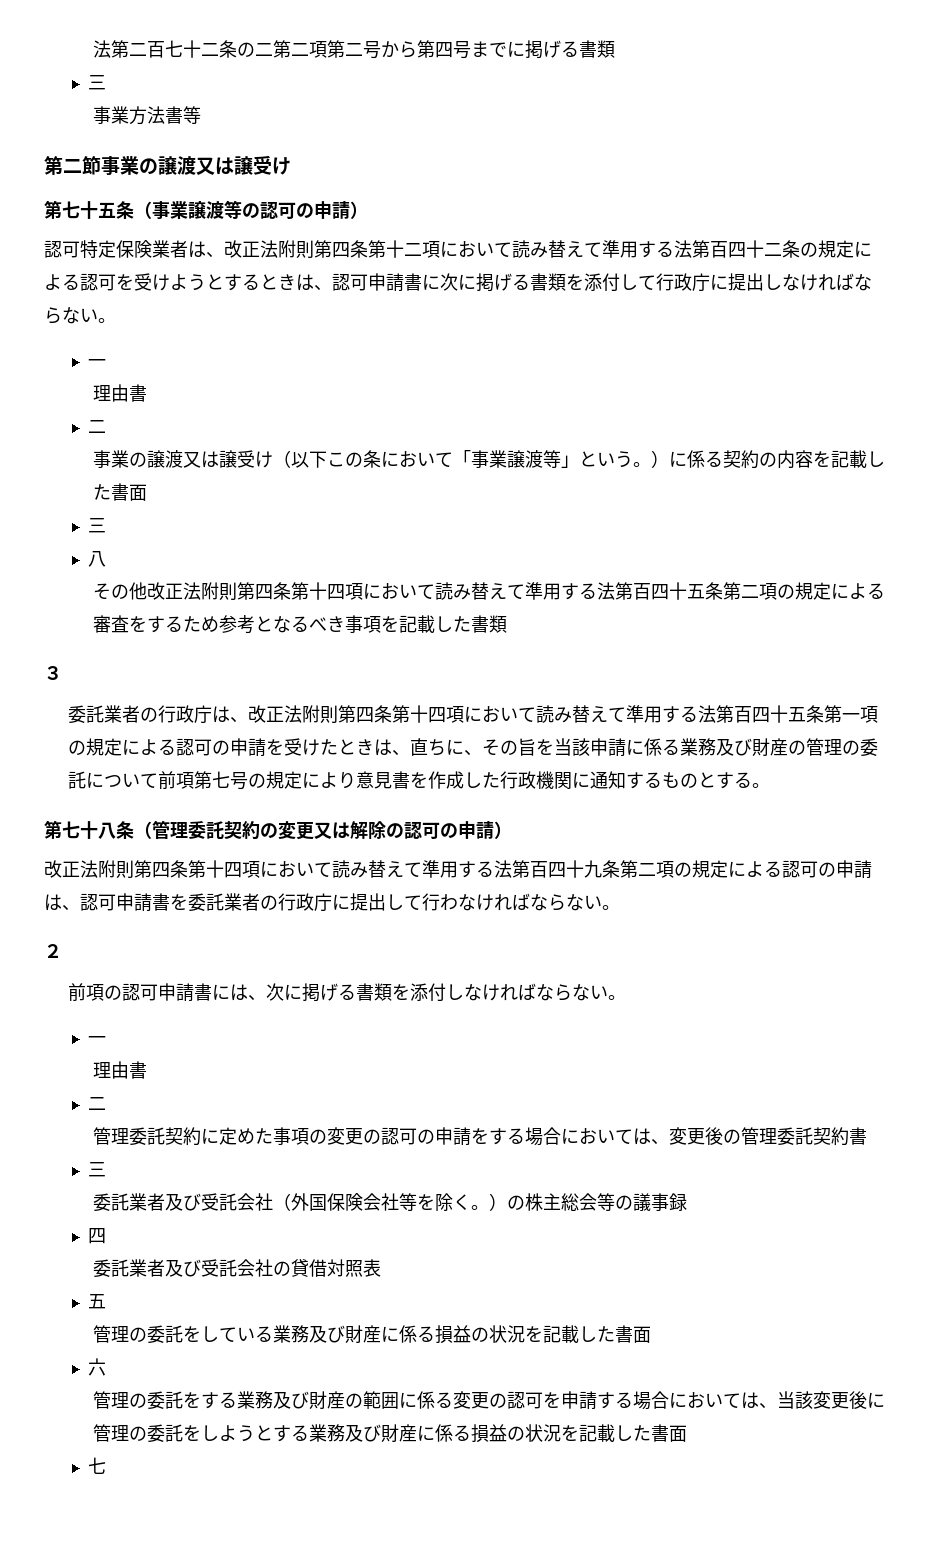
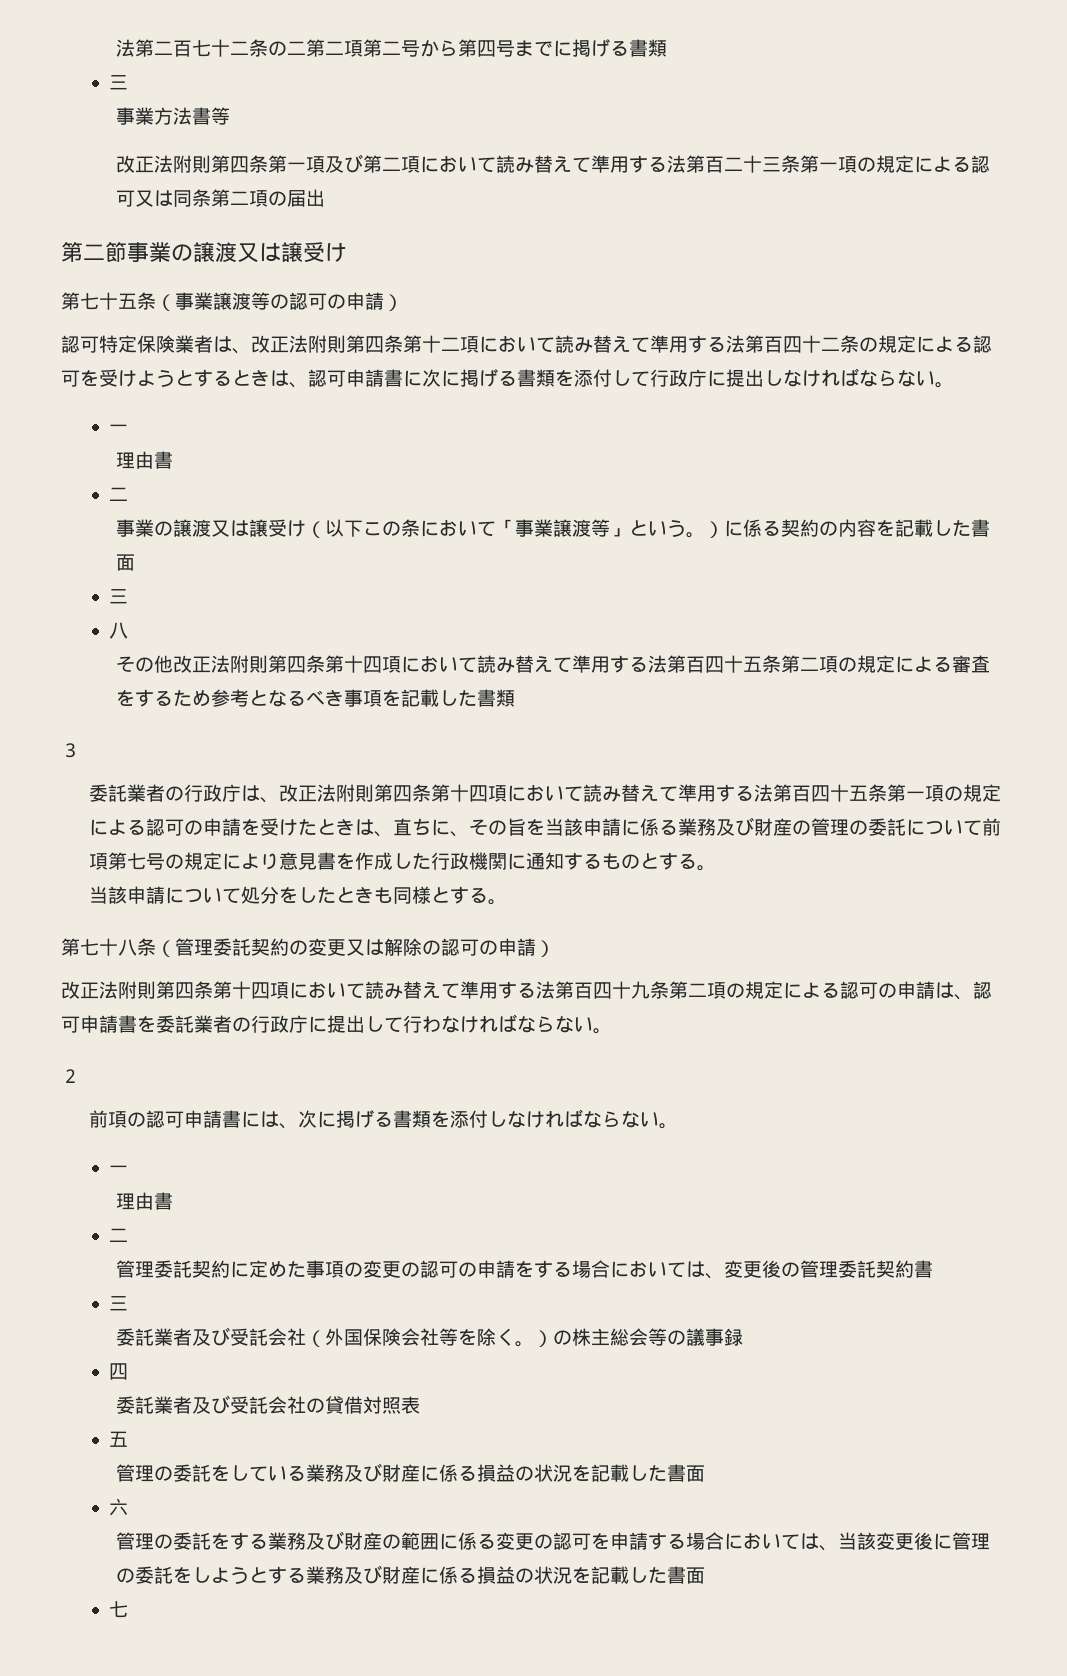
+ 改正法附則第四条第一項及び第二項において読み替えて準用する法第百二十三条第一項の規定による認可又は同条第二項の届出
+ 当該申請について処分をしたときも同様とする。

